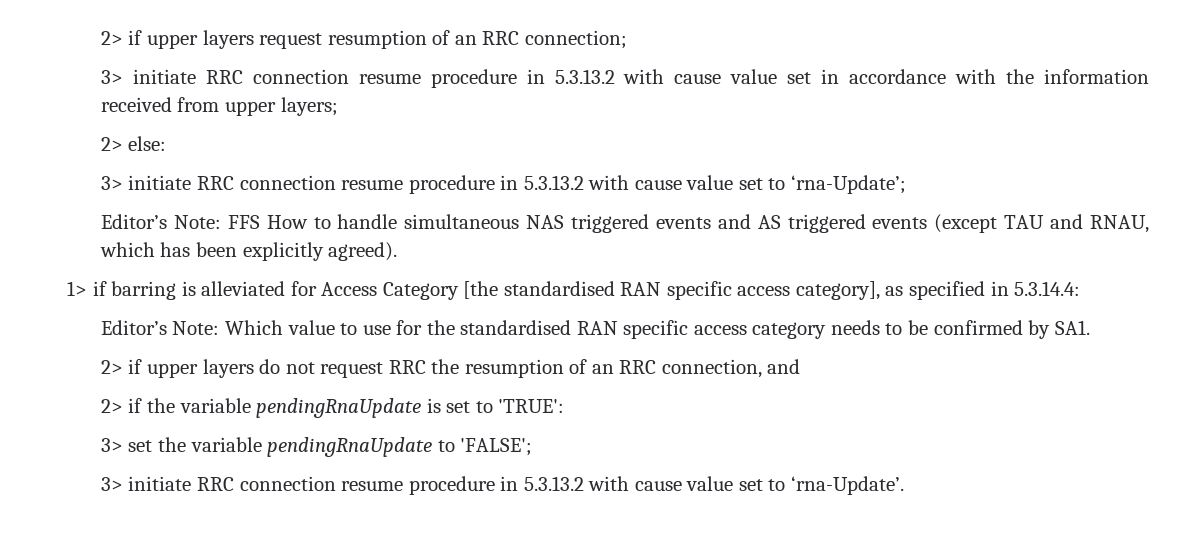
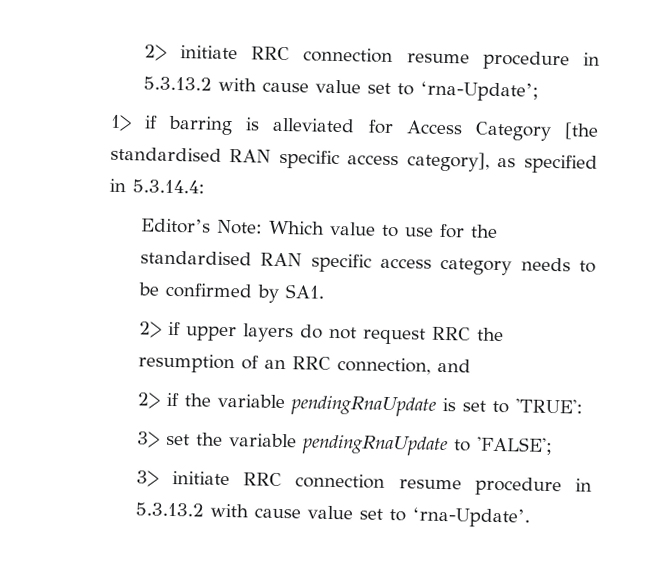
- 2> if upper layers request resumption of an RRC connection;
- 3> initiate RRC connection resume procedure in 5.3.13.2 with cause value set in accordance with the information received from upper layers;
- 2> else:
- 3> initiate RRC connection resume procedure in 5.3.13.2 with cause value set to ‘rna-Update’;
+ 2> initiate RRC connection resume procedure in 5.3.13.2 with cause value set to ‘rna-Update’;
- Editor’s Note: FFS How to handle simultaneous NAS triggered events and AS triggered events (except TAU and RNAU, which has been explicitly agreed).

